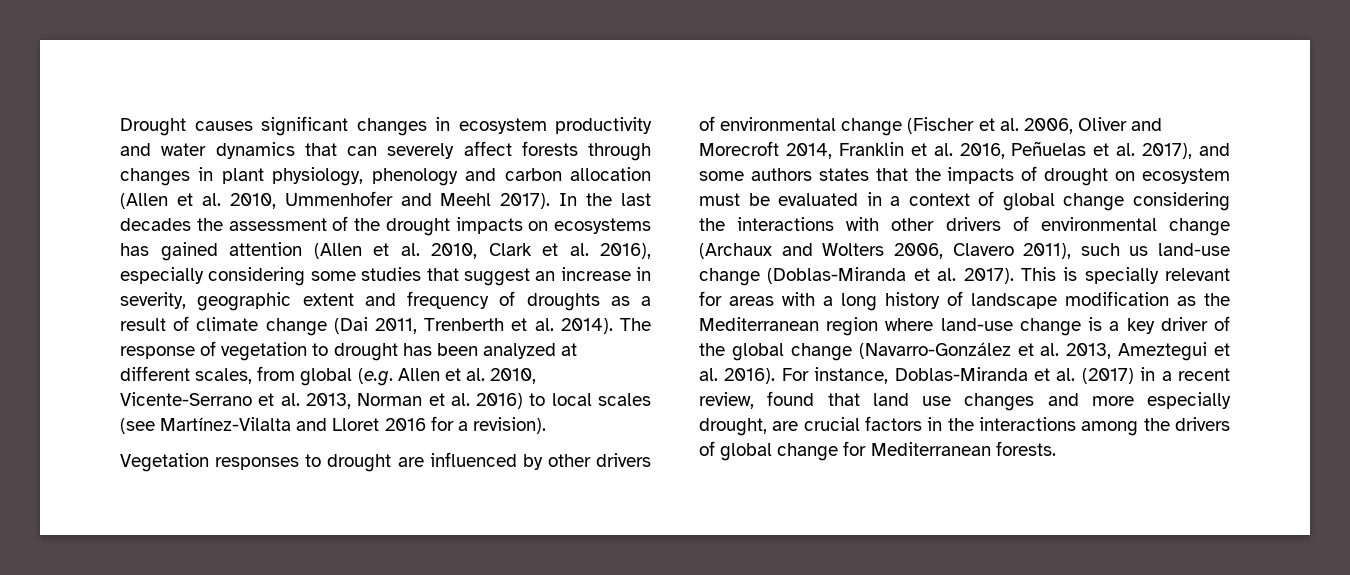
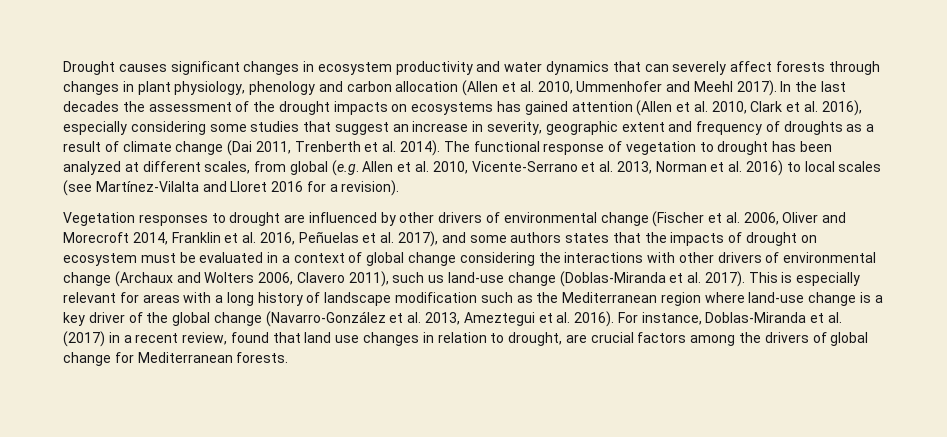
- The response of vegetation to drought has been analyzed at different scales, from global (e.g. Allen et al. 2010, Vicente-Serrano et al. 2013, Norman et al. 2016) to local scales (see Martínez-Vilalta and Lloret 2016 for a revision).
+ The functional response of vegetation to drought has been analyzed at different scales, from global (e.g. Allen et al. 2010, Vicente-Serrano et al. 2013, Norman et al. 2016) to local scales (see Martínez-Vilalta and Lloret 2016 for a revision).
- This is specially relevant for areas with a long history of landscape modification as the Mediterranean region where land-use change is a key driver of the global change (Navarro-González et al. 2013, Ameztegui et al. 2016).
+ This is especially relevant for areas with a long history of landscape modification such as the Mediterranean region where land-use change is a key driver of the global change (Navarro-González et al. 2013, Ameztegui et al. 2016).
- For instance, Doblas-Miranda et al. (2017) in a recent review, found that land use changes and more especially drought, are crucial factors in the interactions among the drivers of global change for Mediterranean forests.
+ For instance, Doblas-Miranda et al. (2017) in a recent review, found that land use changes in relation to drought, are crucial factors among the drivers of global change for Mediterranean forests.

